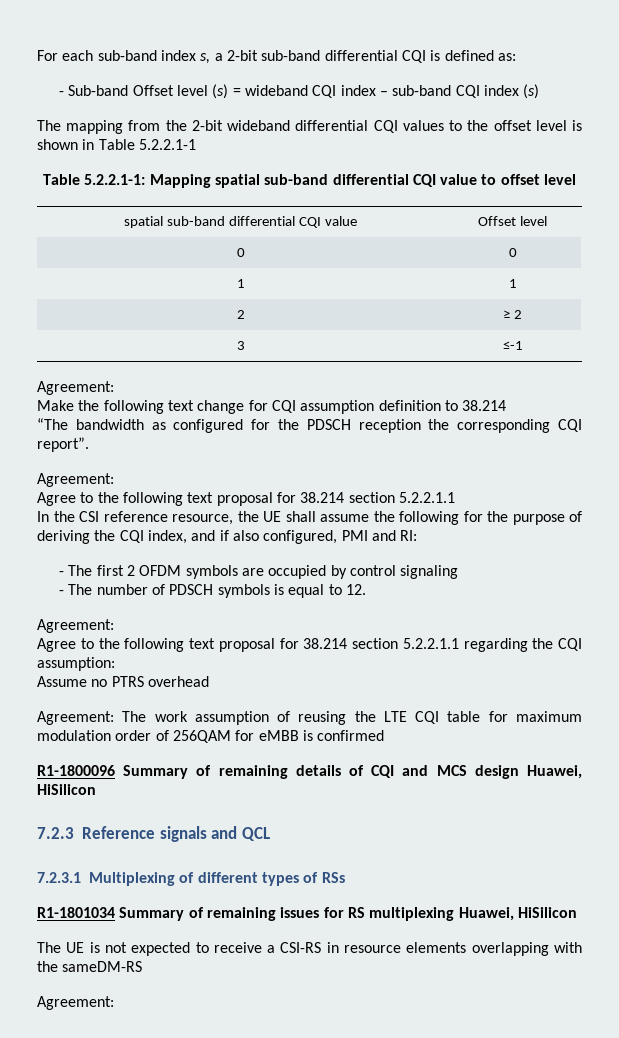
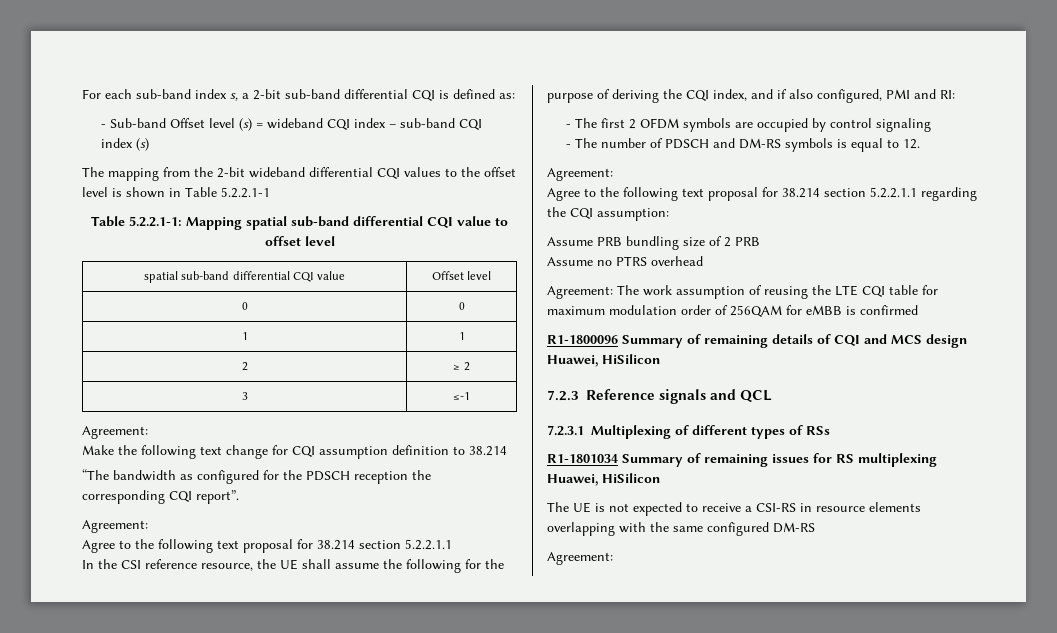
- - The number of PDSCH symbols is equal to 12.
+ - The number of PDSCH and DM-RS symbols is equal to 12.
+ Assume PRB bundling size of 2 PRB
- The UE is not expected to receive a CSI-RS in resource elements overlapping with the sameDM-RS
+ The UE is not expected to receive a CSI-RS in resource elements overlapping with the same configured DM-RS

